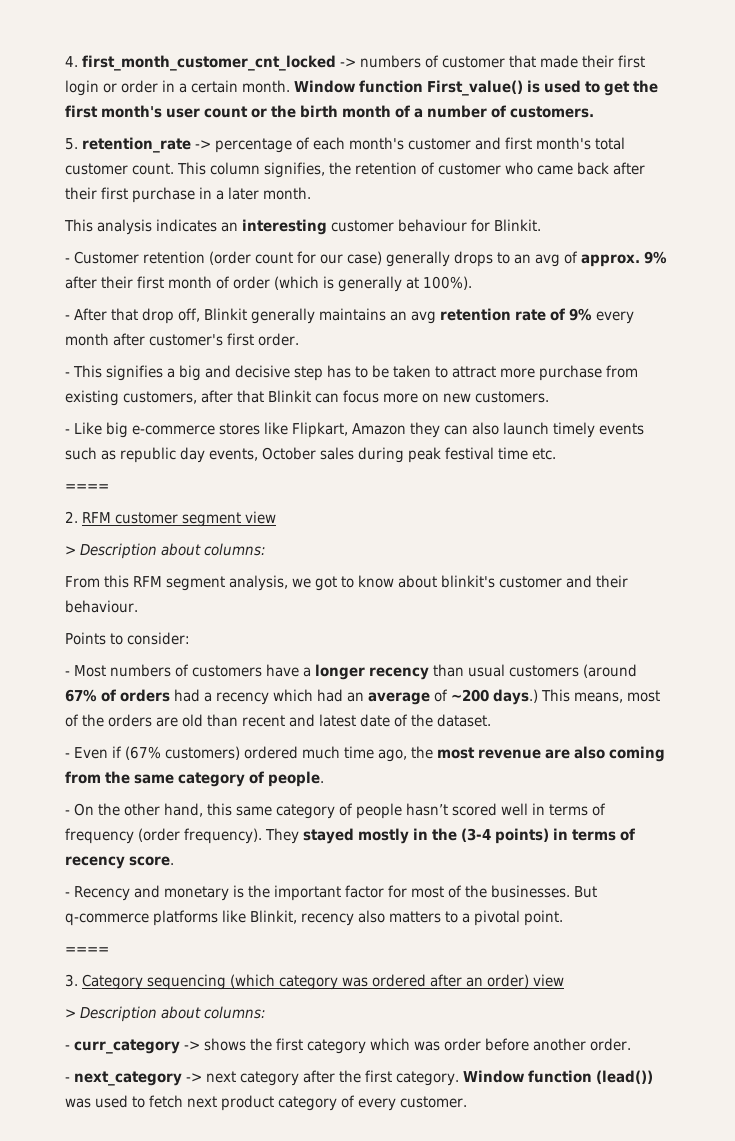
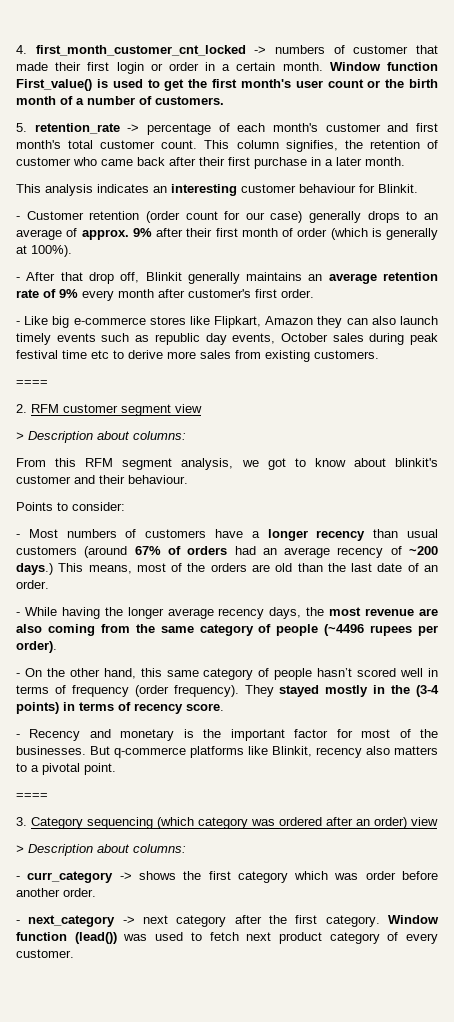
- - Customer retention (order count for our case) generally drops to an avg of approx. 9% after their first month of order (which is generally at 100%).
+ - Customer retention (order count for our case) generally drops to an average of approx. 9% after their first month of order (which is generally at 100%).
- - After that drop off, Blinkit generally maintains an avg retention rate of 9% every month after customer's first order.
+ - After that drop off, Blinkit generally maintains an average retention rate of 9% every month after customer's first order.
- - This signifies a big and decisive step has to be taken to attract more purchase from existing customers, after that Blinkit can focus more on new customers.
- - Like big e-commerce stores like Flipkart, Amazon they can also launch timely events such as republic day events, October sales during peak festival time etc.
+ - Like big e-commerce stores like Flipkart, Amazon they can also launch timely events such as republic day events, October sales during peak festival time etc to derive more sales from existing customers.
- - Most numbers of customers have a longer recency than usual customers (around 67% of orders had a recency which had an average of ~200 days.)
+ - Most numbers of customers have a longer recency than usual customers (around 67% of orders had an average recency of ~200 days.)
- This means, most of the orders are old than recent and latest date of the dataset.
- - Even if (67% customers) ordered much time ago, the most revenue are also coming from the same category of people.
+ This means, most of the orders are old than the last date of an order.
+ - While having the longer average recency days, the most revenue are also coming from the same category of people (~4496 rupees per order).

